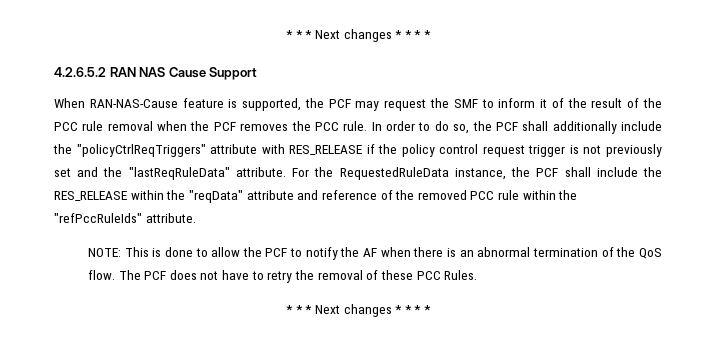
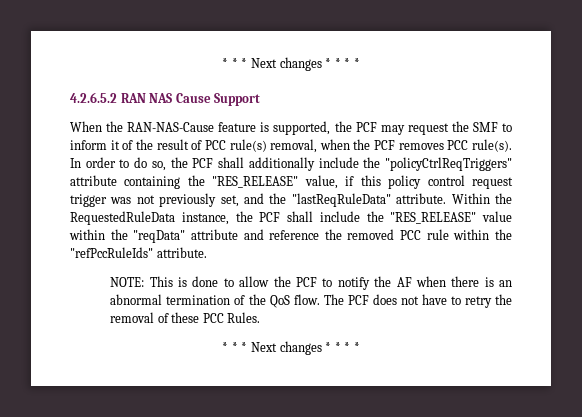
- When RAN-NAS-Cause feature is supported, the PCF may request the SMF to inform it of the result of the PCC rule removal when the PCF removes the PCC rule.
+ When the RAN-NAS-Cause feature is supported, the PCF may request the SMF to inform it of the result of PCC rule(s) removal, when the PCF removes PCC rule(s).
- In order to do so, the PCF shall additionally include the "policyCtrlReqTriggers" attribute with RES_RELEASE if the policy control request trigger is not previously set and the "lastReqRuleData" attribute.
+ In order to do so, the PCF shall additionally include the "policyCtrlReqTriggers" attribute containing the "RES_RELEASE" value, if this policy control request trigger was not previously set, and the "lastReqRuleData" attribute.
- For the RequestedRuleData instance, the PCF shall include the RES_RELEASE within the "reqData" attribute and reference of the removed PCC rule within the "refPccRuleIds" attribute.
+ Within the RequestedRuleData instance, the PCF shall include the "RES_RELEASE" value within the "reqData" attribute and reference the removed PCC rule within the "refPccRuleIds" attribute.

